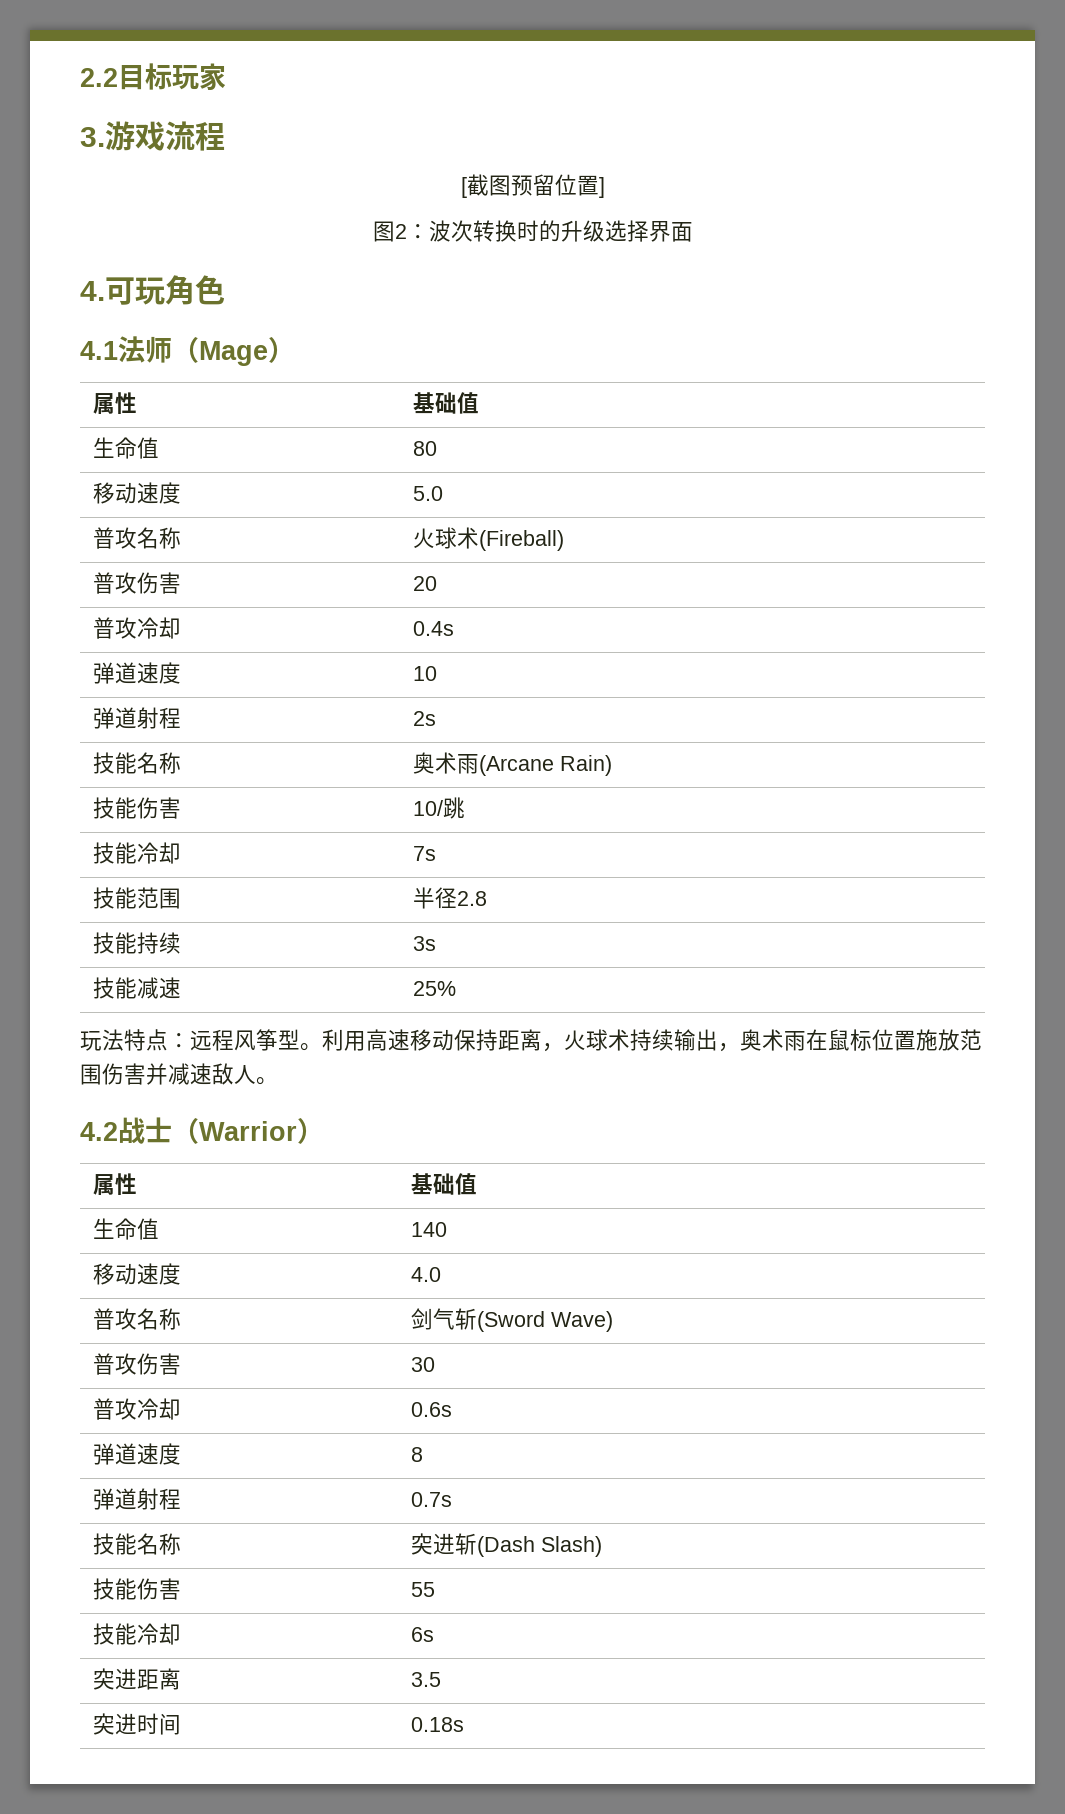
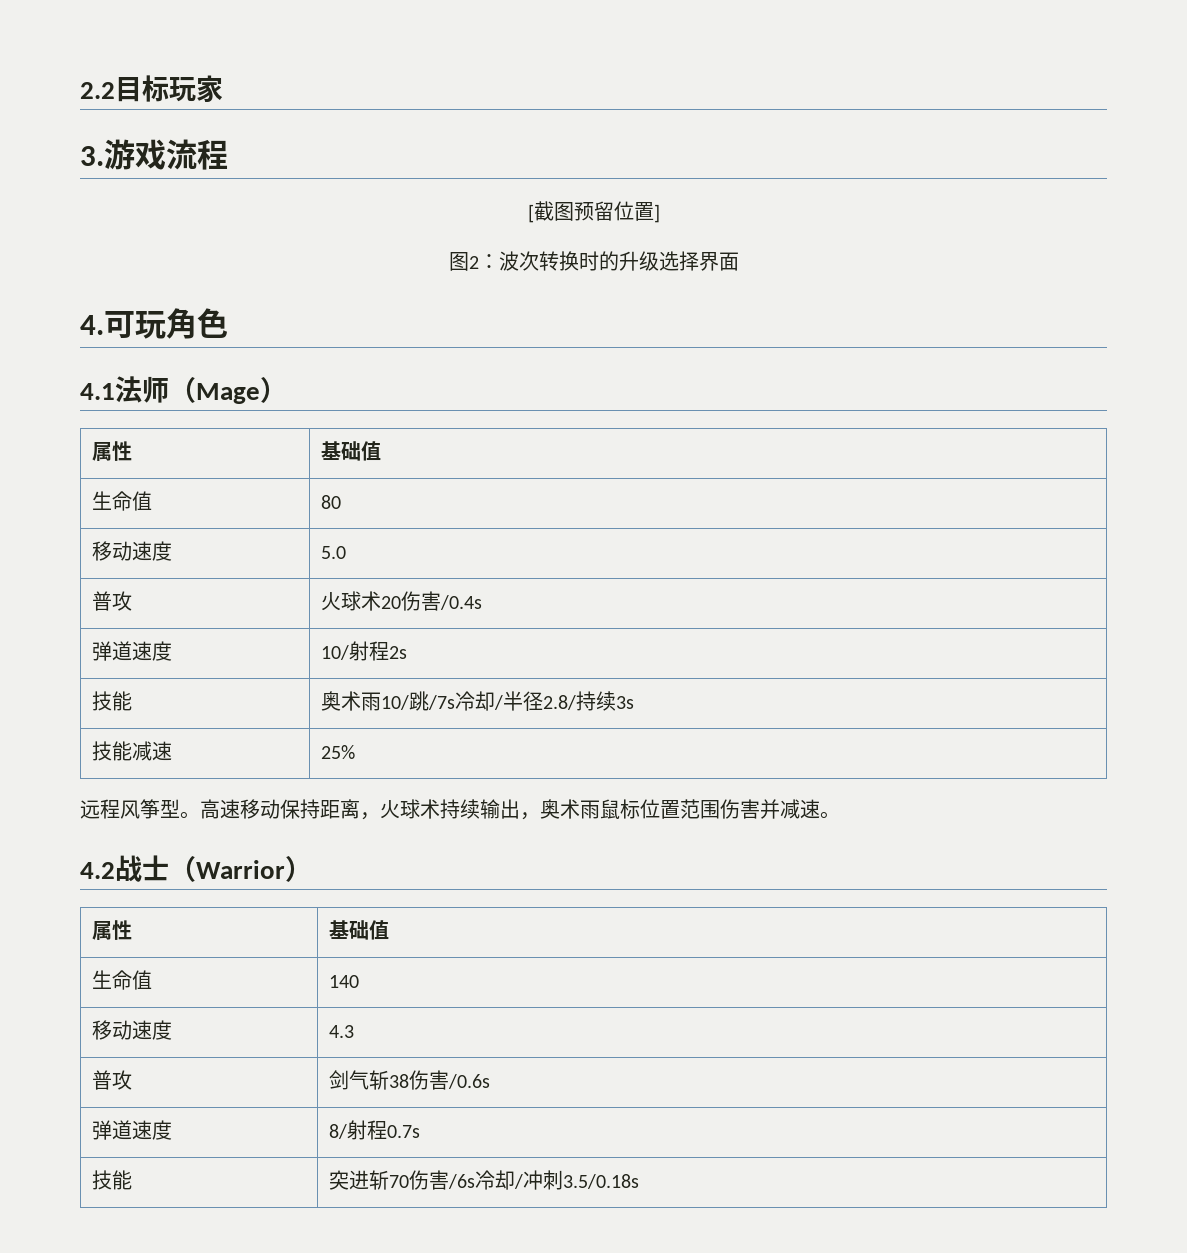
- 普攻名称 | 火球术(Fireball)
- 普攻伤害 | 20
- 普攻冷却 | 0.4s
- 弹道速度 | 10
- 弹道射程 | 2s
+ 普攻 | 火球术20伤害/0.4s
+ 弹道速度 | 10/射程2s
- 技能名称 | 奥术雨(Arcane Rain)
- 技能伤害 | 10/跳
- 技能冷却 | 7s
- 技能范围 | 半径2.8
- 技能持续 | 3s
+ 技能 | 奥术雨10/跳/7s冷却/半径2.8/持续3s
- 玩法特点：远程风筝型。
+ 远程风筝型。
- 利用高速移动保持距离，火球术持续输出，奥术雨在鼠标位置施放范围伤害并减速敌人。
+ 高速移动保持距离，火球术持续输出，奥术雨鼠标位置范围伤害并减速。
- 移动速度 | 4.0
- 普攻名称 | 剑气斩(Sword Wave)
- 普攻伤害 | 30
- 普攻冷却 | 0.6s
- 弹道速度 | 8
- 弹道射程 | 0.7s
+ 移动速度 | 4.3
+ 普攻 | 剑气斩38伤害/0.6s
+ 弹道速度 | 8/射程0.7s
- 技能名称 | 突进斩(Dash Slash)
- 技能伤害 | 55
- 技能冷却 | 6s
- 突进距离 | 3.5
- 突进时间 | 0.18s
+ 技能 | 突进斩70伤害/6s冷却/冲刺3.5/0.18s

